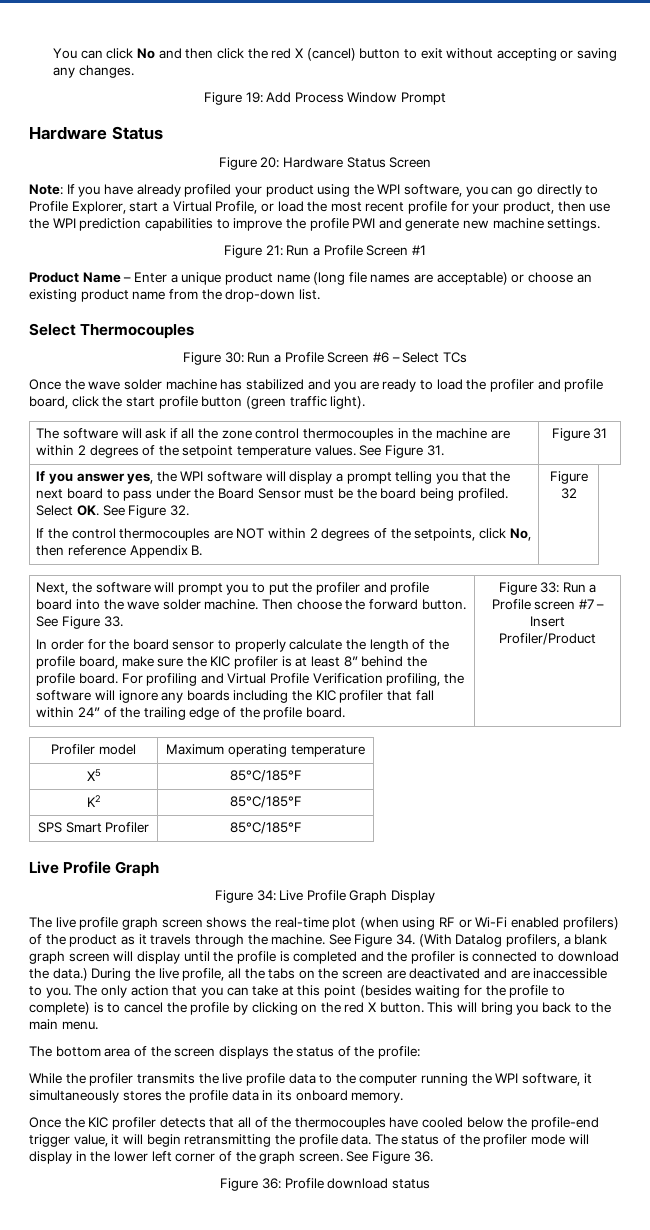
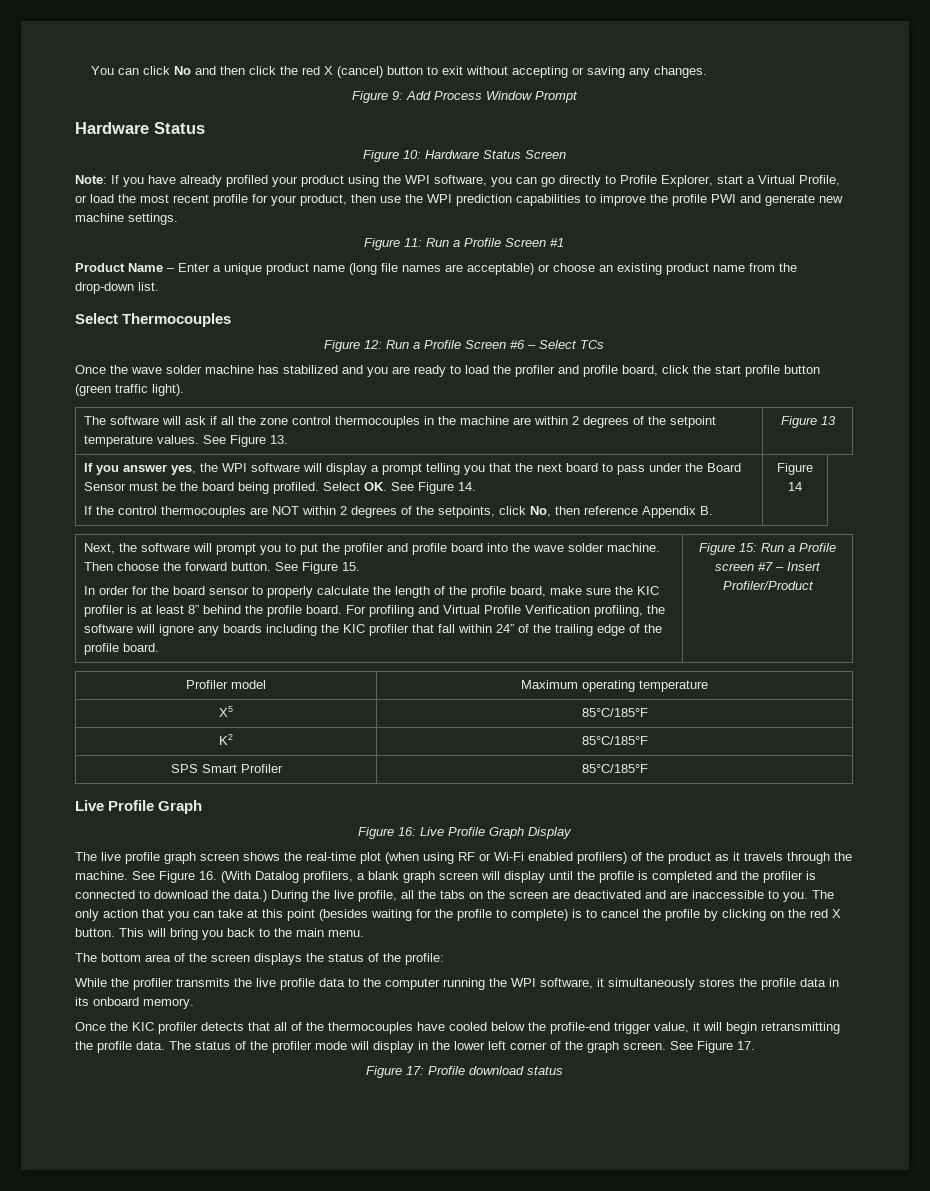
- Figure 19: Add Process Window Prompt
+ Figure 9: Add Process Window Prompt
- Figure 20: Hardware Status Screen
+ Figure 10: Hardware Status Screen
- Figure 21: Run a Profile Screen #1
+ Figure 11: Run a Profile Screen #1
- Figure 30: Run a Profile Screen #6 – Select TCs
+ Figure 12: Run a Profile Screen #6 – Select TCs
- The software will ask if all the zone control thermocouples in the machine are within 2 degrees of the setpoint temperature values. See Figure 31. | Figure 31
+ The software will ask if all the zone control thermocouples in the machine are within 2 degrees of the setpoint temperature values. See Figure 13. | Figure 13
- Select OK. See Figure 32.
+ Select OK. See Figure 14.
- Figure 32
+ Figure 14
- See Figure 33.
+ See Figure 15.
- Figure 33: Run a Profile screen #7 – Insert Profiler/Product
+ Figure 15: Run a Profile screen #7 – Insert Profiler/Product
- Figure 34: Live Profile Graph Display
+ Figure 16: Live Profile Graph Display
- See Figure 34. (With Datalog profilers, a blank graph screen will display until the profile is completed and the profiler is connected to download the data.)
+ See Figure 16. (With Datalog profilers, a blank graph screen will display until the profile is completed and the profiler is connected to download the data.)
- See Figure 36.
- Figure 36: Profile download status
+ See Figure 17.
+ Figure 17: Profile download status

